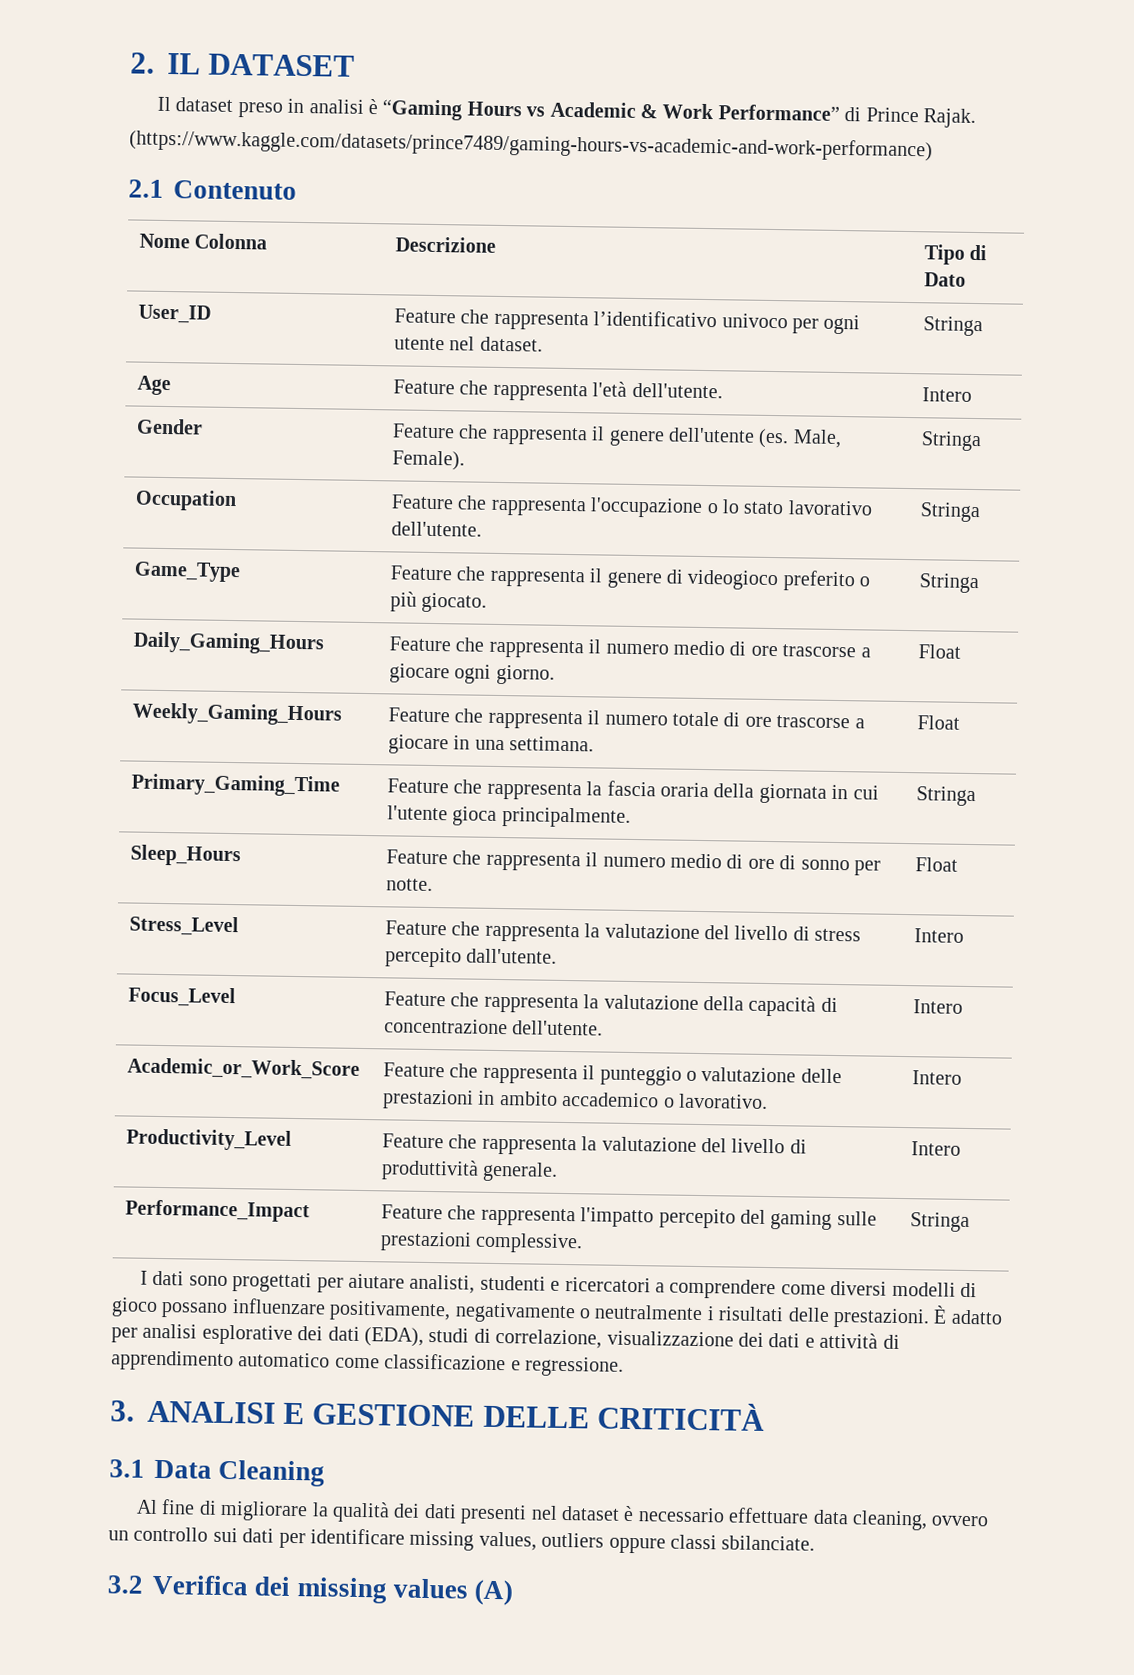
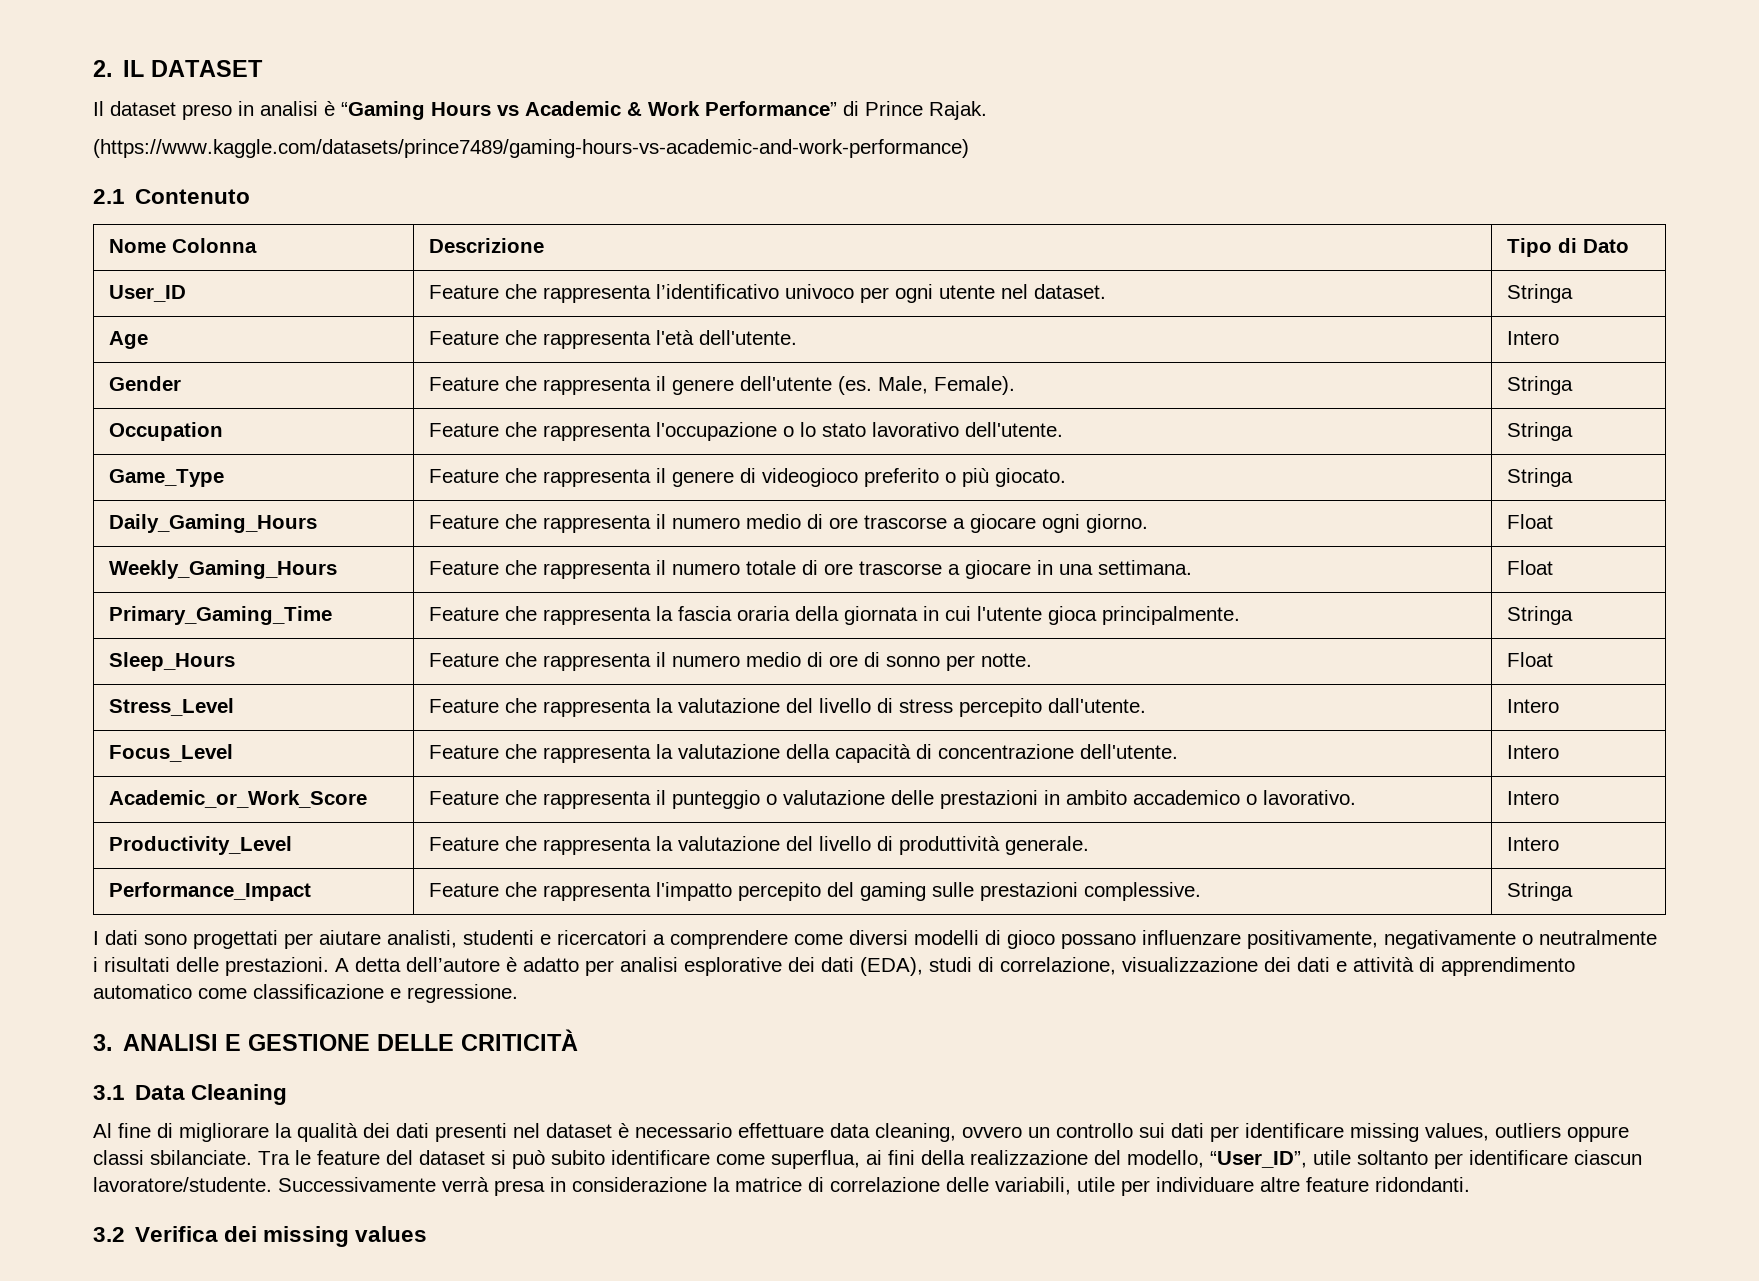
- È adatto per analisi esplorative dei dati (EDA), studi di correlazione, visualizzazione dei dati e attività di apprendimento automatico come classificazione e regressione.
+ A detta dell’autore è adatto per analisi esplorative dei dati (EDA), studi di correlazione, visualizzazione dei dati e attività di apprendimento automatico come classificazione e regressione.
+ Tra le feature del dataset si può subito identificare come superflua, ai fini della realizzazione del modello, “User_ID”, utile soltanto per identificare ciascun lavoratore/studente. Successivamente verrà presa in considerazione la matrice di correlazione delle variabili, utile per individuare altre feature ridondanti.
- 3.2 Verifica dei missing values (A)
+ 3.2 Verifica dei missing values

